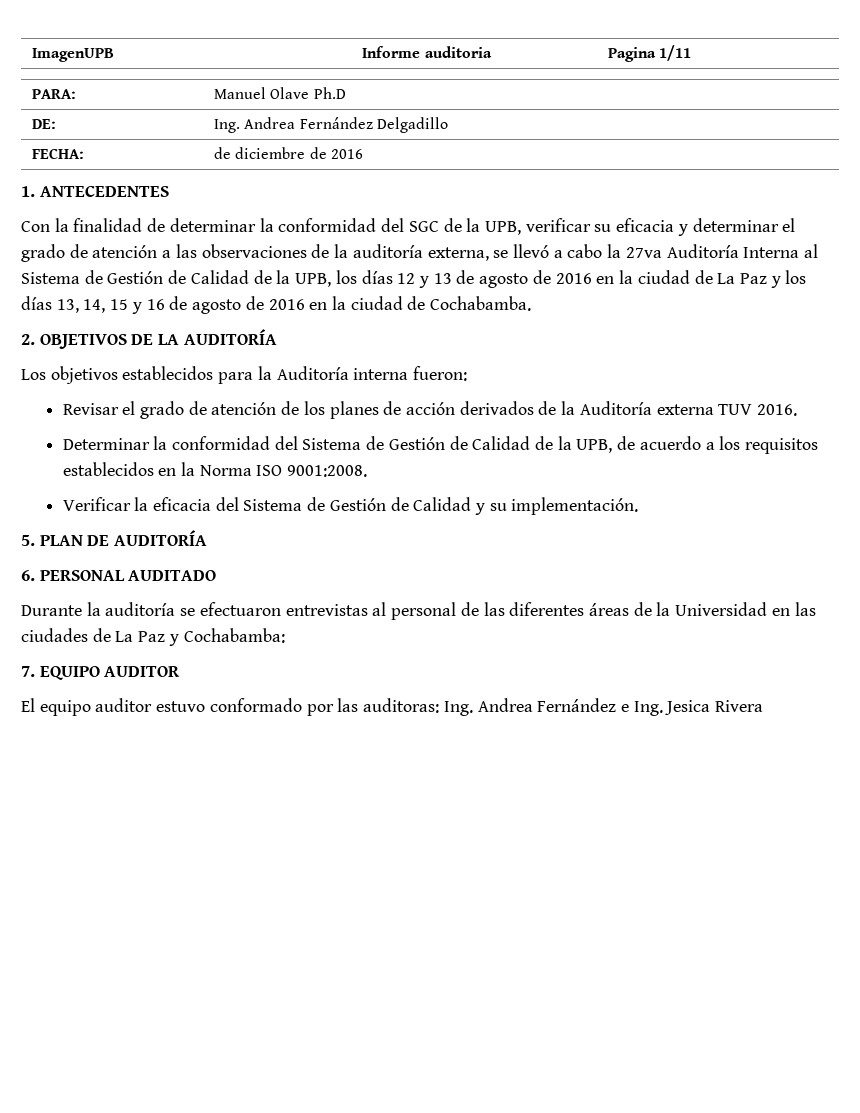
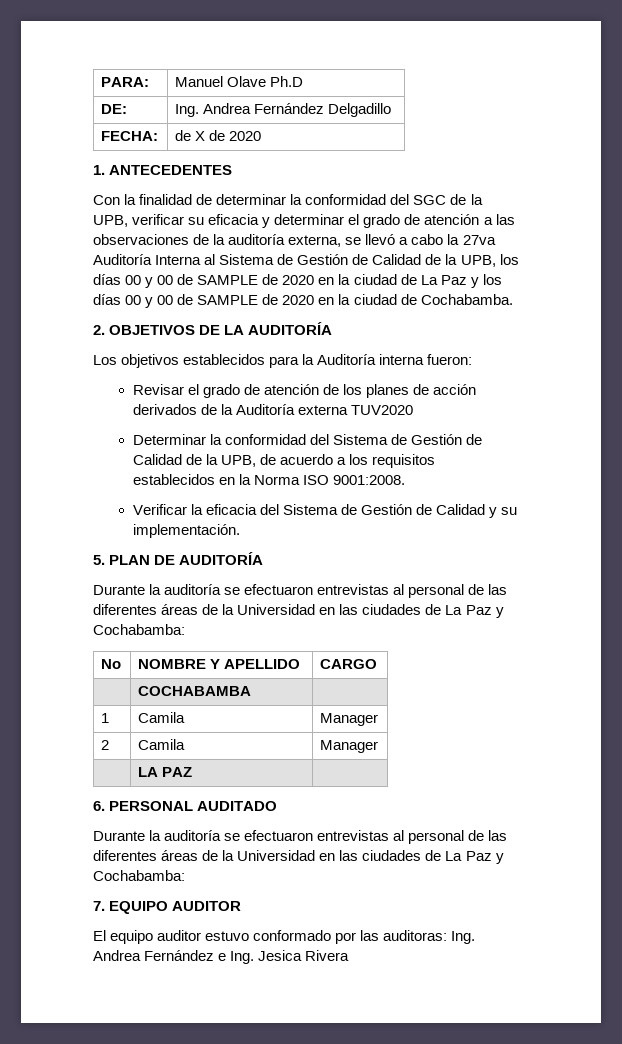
- ImagenUPB | Informe auditoria | Pagina 1/11
- FECHA: | de diciembre de 2016
+ FECHA: | de X de 2020
- Con la finalidad de determinar la conformidad del SGC de la UPB, verificar su eficacia y determinar el grado de atención a las observaciones de la auditoría externa, se llevó a cabo la 27va Auditoría Interna al Sistema de Gestión de Calidad de la UPB, los días 12 y 13 de agosto de 2016 en la ciudad de La Paz y los días 13, 14, 15 y 16 de agosto de 2016 en la ciudad de Cochabamba.
+ Con la finalidad de determinar la conformidad del SGC de la UPB, verificar su eficacia y determinar el grado de atención a las observaciones de la auditoría externa, se llevó a cabo la 27va Auditoría Interna al Sistema de Gestión de Calidad de la UPB, los días 00 y 00 de SAMPLE de 2020 en la ciudad de La Paz y los días 00 y 00 de SAMPLE de 2020 en la ciudad de Cochabamba.
- Revisar el grado de atención de los planes de acción derivados de la Auditoría externa TUV 2016.
+ Revisar el grado de atención de los planes de acción derivados de la Auditoría externa TUV2020
  5. PLAN DE AUDITORÍA
+ Durante la auditoría se efectuaron entrevistas al personal de las diferentes áreas de la Universidad en las ciudades de La Paz y Cochabamba:
+ No | NOMBRE Y APELLIDO | CARGO
+ | COCHABAMBA |
+ 1 | Camila | Manager
+ 2 | Camila | Manager
+ | LA PAZ |

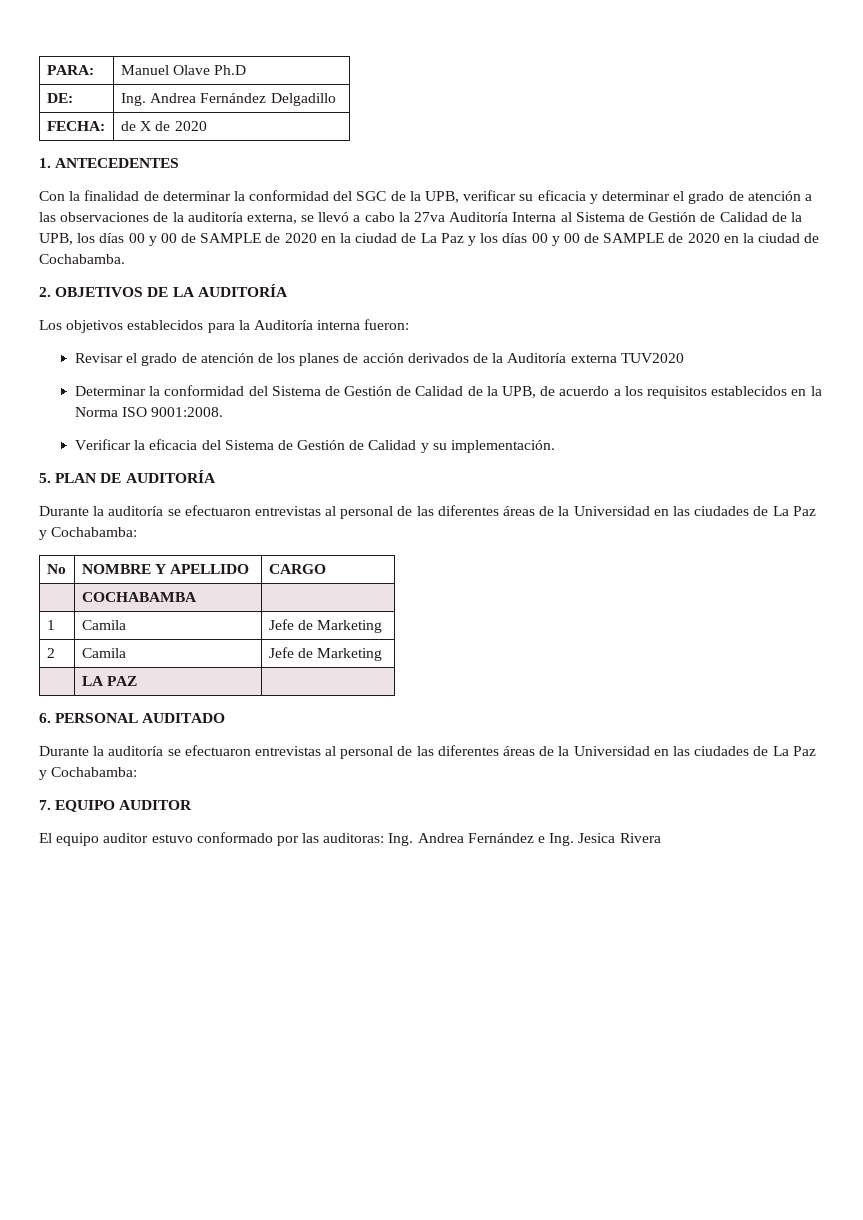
- 1 | Camila | Manager
+ 1 | Camila | Jefe de Marketing
- 2 | Camila | Manager
+ 2 | Camila | Jefe de Marketing

